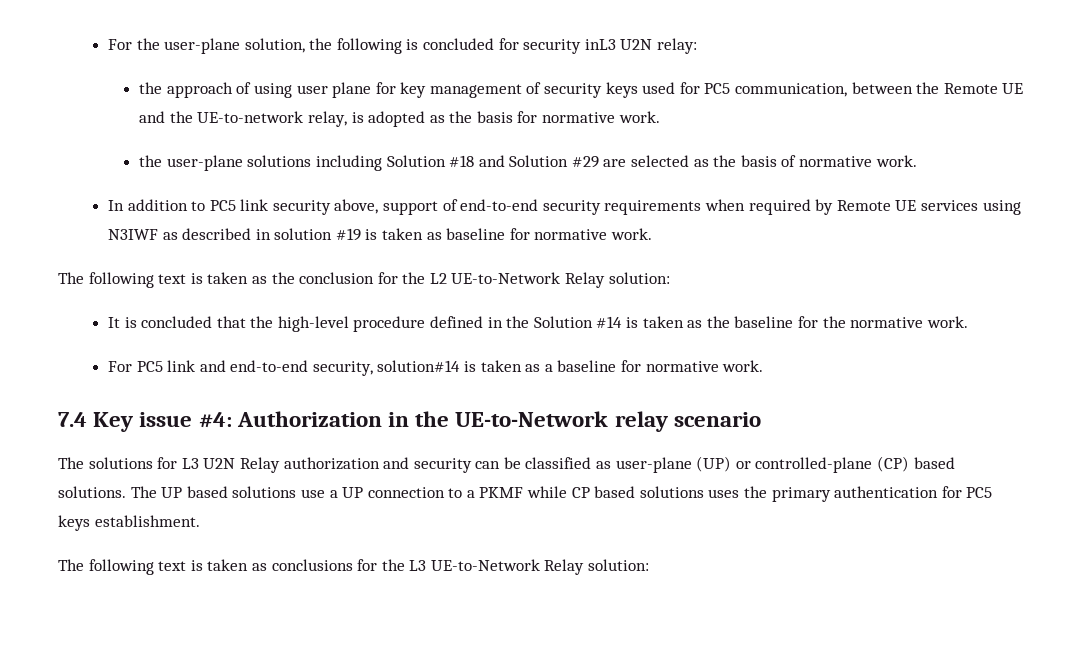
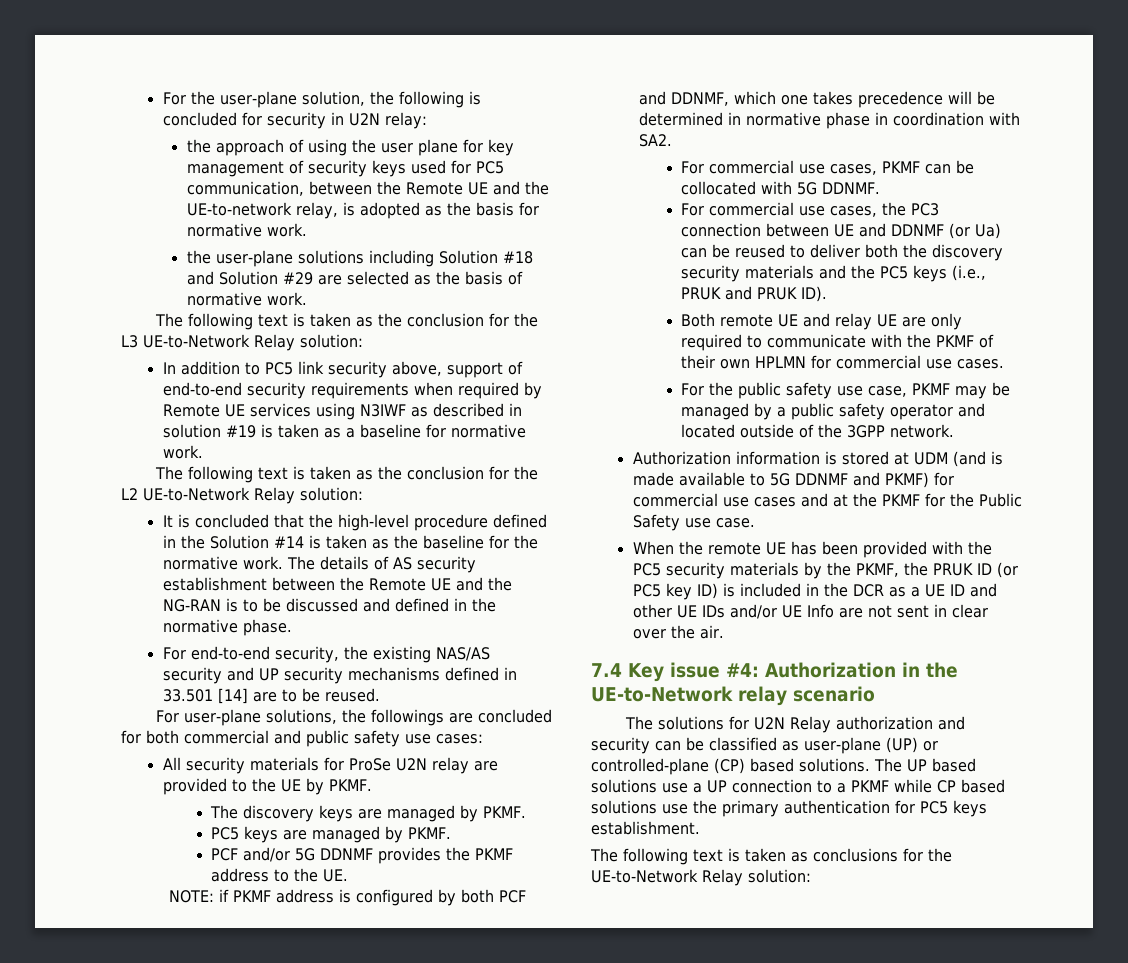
- For the user-plane solution, the following is concluded for security inL3 U2N relay:
+ For the user-plane solution, the following is concluded for security in U2N relay:
- the approach of using user plane for key management of security keys used for PC5 communication, between the Remote UE and the UE-to-network relay, is adopted as the basis for normative work.
+ the approach of using the user plane for key management of security keys used for PC5 communication, between the Remote UE and the UE-to-network relay, is adopted as the basis for normative work.
+ The following text is taken as the conclusion for the L3 UE-to-Network Relay solution:
- In addition to PC5 link security above, support of end-to-end security requirements when required by Remote UE services using N3IWF as described in solution #19 is taken as baseline for normative work.
+ In addition to PC5 link security above, support of end-to-end security requirements when required by Remote UE services using N3IWF as described in solution #19 is taken as a baseline for normative work.
- It is concluded that the high-level procedure defined in the Solution #14 is taken as the baseline for the normative work.
- For PC5 link and end-to-end security, solution#14 is taken as a baseline for normative work.
+ It is concluded that the high-level procedure defined in the Solution #14 is taken as the baseline for the normative work. The details of AS security establishment between the Remote UE and the NG-RAN is to be discussed and defined in the normative phase.
+ For end-to-end security, the existing NAS/AS security and UP security mechanisms defined in 33.501 [14] are to be reused.
+ For user-plane solutions, the followings are concluded for both commercial and public safety use cases:
+ All security materials for ProSe U2N relay are provided to the UE by PKMF.
+ The discovery keys are managed by PKMF.
+ PC5 keys are managed by PKMF.
+ PCF and/or 5G DDNMF provides the PKMF address to the UE.
+ NOTE: if PKMF address is configured by both PCF and DDNMF, which one takes precedence will be determined in normative phase in coordination with SA2.
+ For commercial use cases, PKMF can be collocated with 5G DDNMF.
+ For commercial use cases, the PC3 connection between UE and DDNMF (or Ua) can be reused to deliver both the discovery security materials and the PC5 keys (i.e., PRUK and PRUK ID).
+ Both remote UE and relay UE are only required to communicate with the PKMF of their own HPLMN for commercial use cases.
+ For the public safety use case, PKMF may be managed by a public safety operator and located outside of the 3GPP network.
+ Authorization information is stored at UDM (and is made available to 5G DDNMF and PKMF) for commercial use cases and at the PKMF for the Public Safety use case.
+ When the remote UE has been provided with the PC5 security materials by the PKMF, the PRUK ID (or PC5 key ID) is included in the DCR as a UE ID and other UE IDs and/or UE Info are not sent in clear over the air.
- The solutions for L3 U2N Relay authorization and security can be classified as user-plane (UP) or controlled-plane (CP) based solutions.
+ The solutions for U2N Relay authorization and security can be classified as user-plane (UP) or controlled-plane (CP) based solutions.
- The UP based solutions use a UP connection to a PKMF while CP based solutions uses the primary authentication for PC5 keys establishment.
+ The UP based solutions use a UP connection to a PKMF while CP based solutions use the primary authentication for PC5 keys establishment.
- The following text is taken as conclusions for the L3 UE-to-Network Relay solution:
+ The following text is taken as conclusions for the UE-to-Network Relay solution:

